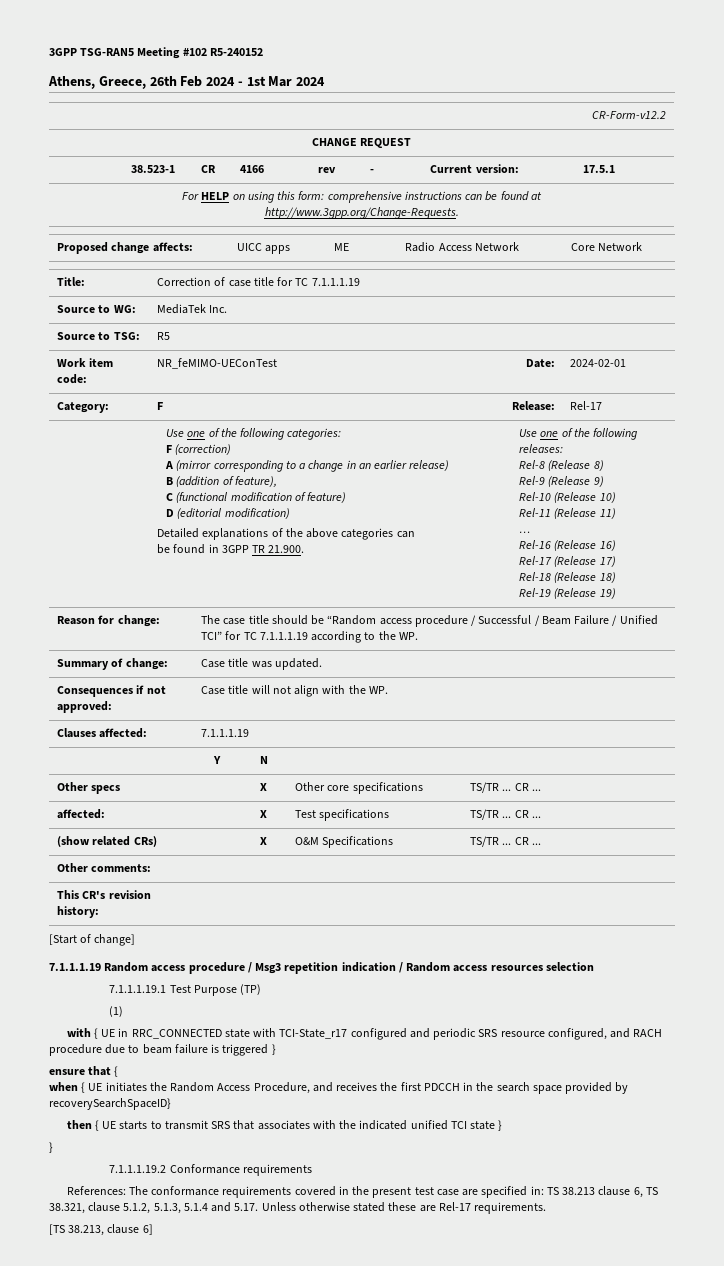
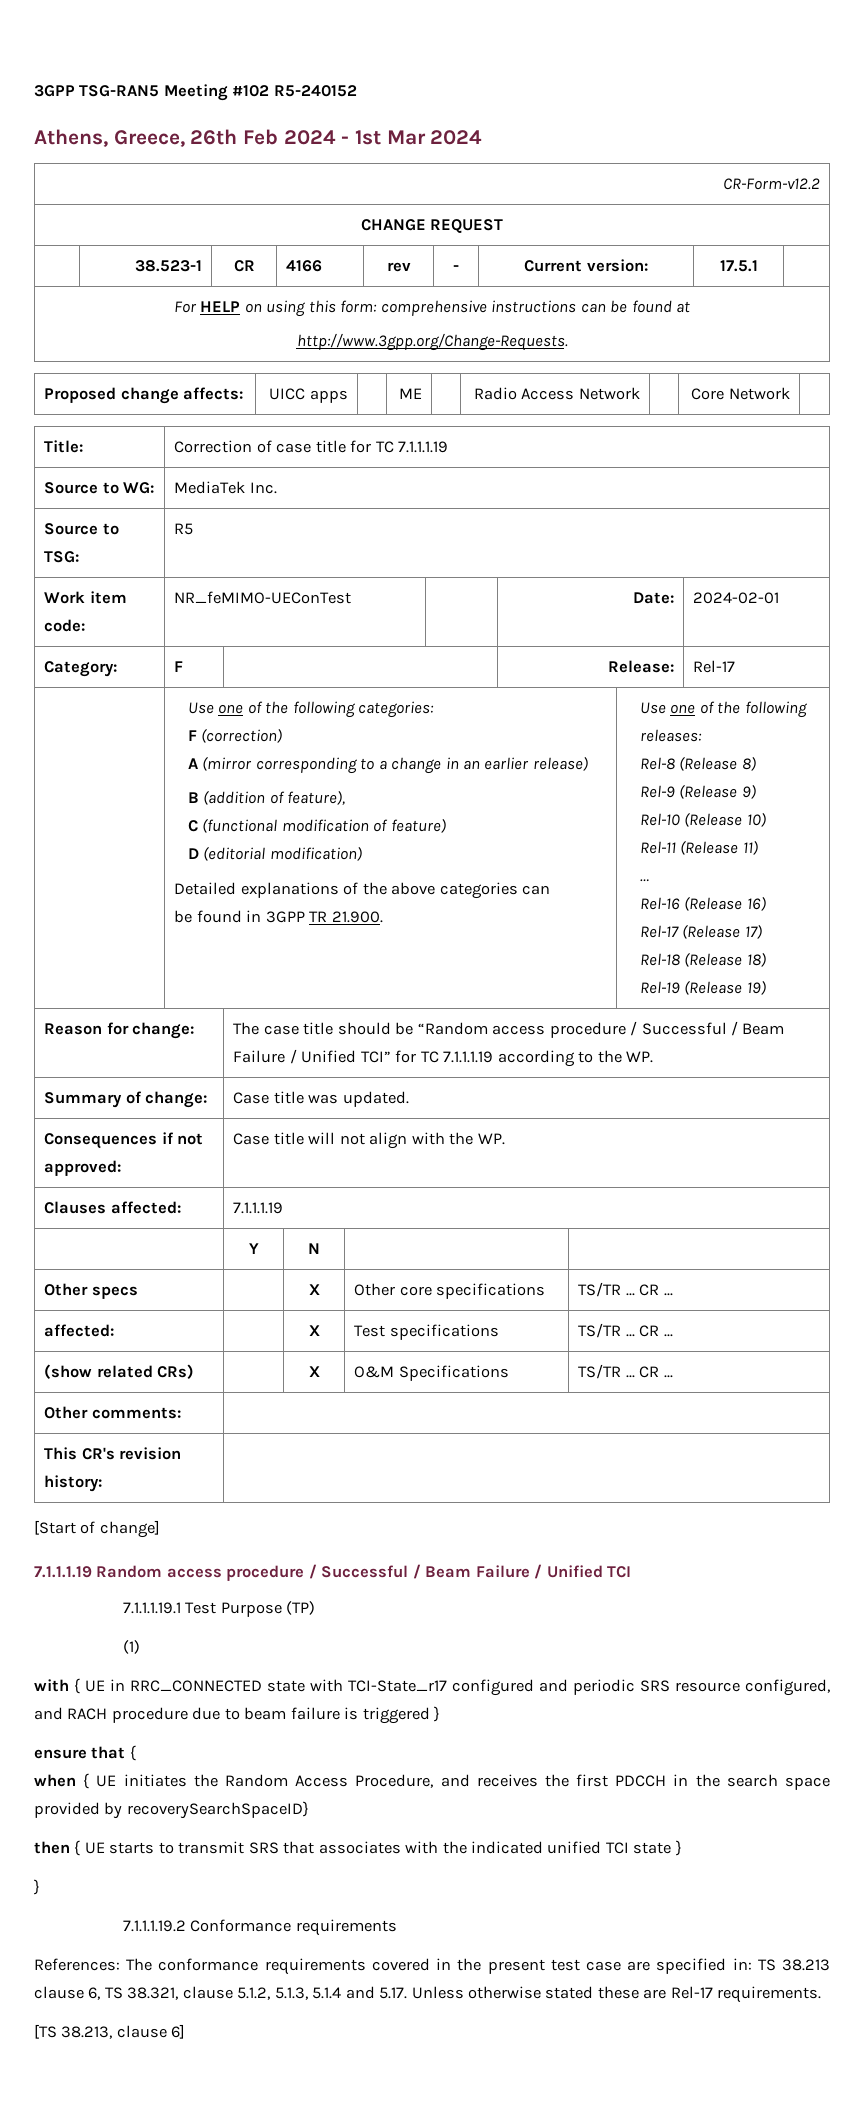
- 7.1.1.1.19 Random access procedure / Msg3 repetition indication / Random access resources selection
+ 7.1.1.1.19 Random access procedure / Successful / Beam Failure / Unified TCI

